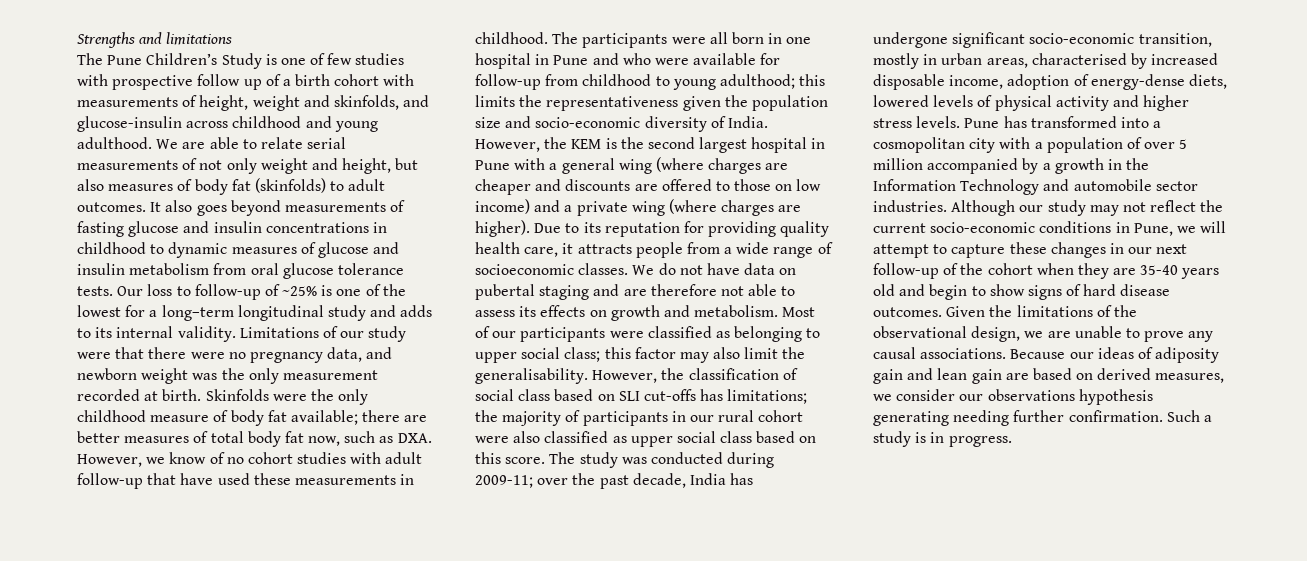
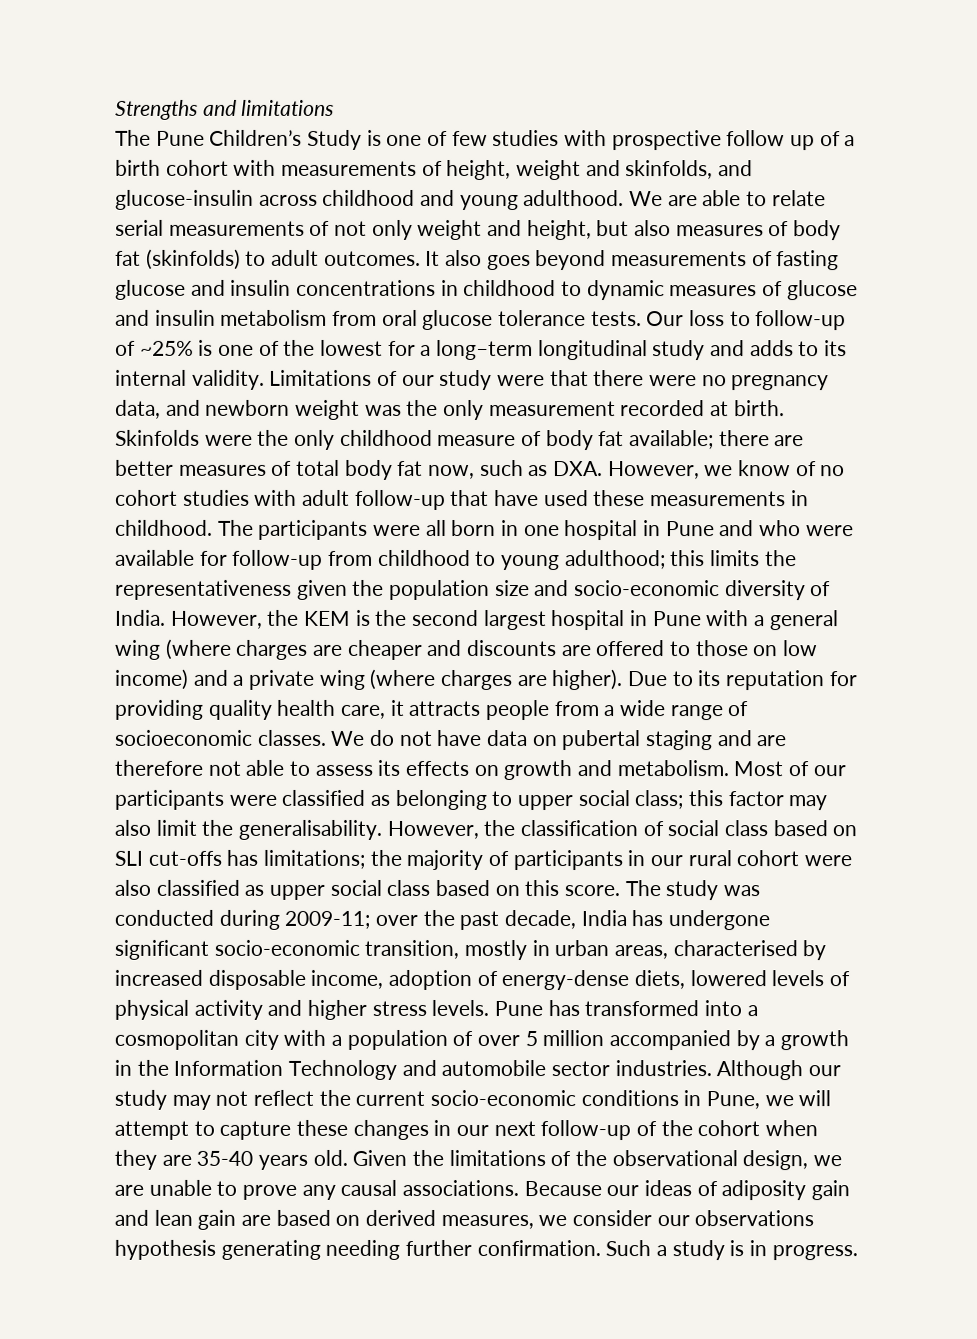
- Although our study may not reflect the current socio-economic conditions in Pune, we will attempt to capture these changes in our next follow-up of the cohort when they are 35-40 years old and begin to show signs of hard disease outcomes.
+ Although our study may not reflect the current socio-economic conditions in Pune, we will attempt to capture these changes in our next follow-up of the cohort when they are 35-40 years old.

